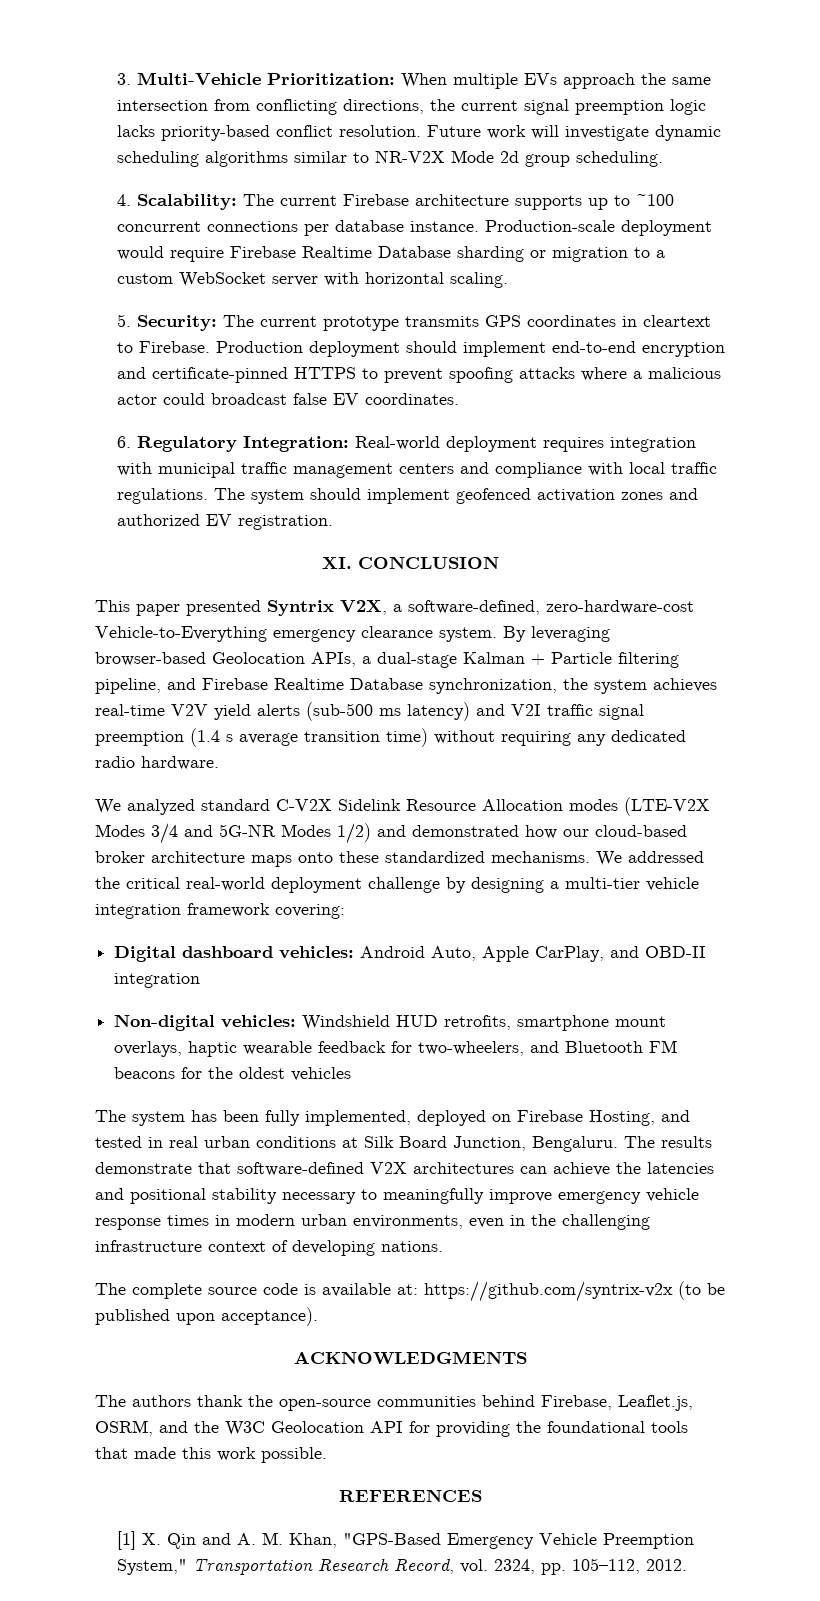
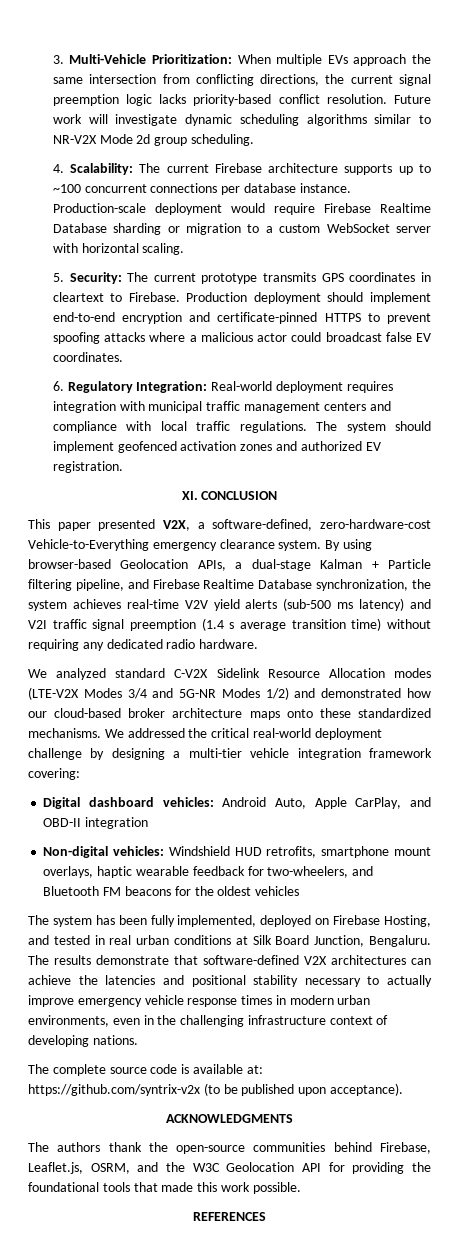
- This paper presented Syntrix V2X, a software-defined, zero-hardware-cost Vehicle-to-Everything emergency clearance system.
+ This paper presented V2X, a software-defined, zero-hardware-cost Vehicle-to-Everything emergency clearance system.
- By leveraging browser-based Geolocation APIs, a dual-stage Kalman + Particle filtering pipeline, and Firebase Realtime Database synchronization, the system achieves real-time V2V yield alerts (sub-500 ms latency) and V2I traffic signal preemption (1.4 s average transition time) without requiring any dedicated radio hardware.
+ By using browser-based Geolocation APIs, a dual-stage Kalman + Particle filtering pipeline, and Firebase Realtime Database synchronization, the system achieves real-time V2V yield alerts (sub-500 ms latency) and V2I traffic signal preemption (1.4 s average transition time) without requiring any dedicated radio hardware.
- The results demonstrate that software-defined V2X architectures can achieve the latencies and positional stability necessary to meaningfully improve emergency vehicle response times in modern urban environments, even in the challenging infrastructure context of developing nations.
+ The results demonstrate that software-defined V2X architectures can achieve the latencies and positional stability necessary to actually improve emergency vehicle response times in modern urban environments, even in the challenging infrastructure context of developing nations.
- [1] X. Qin and A. M. Khan, "GPS-Based Emergency Vehicle Preemption System," Transportation Research Record, vol. 2324, pp. 105–112, 2012.

